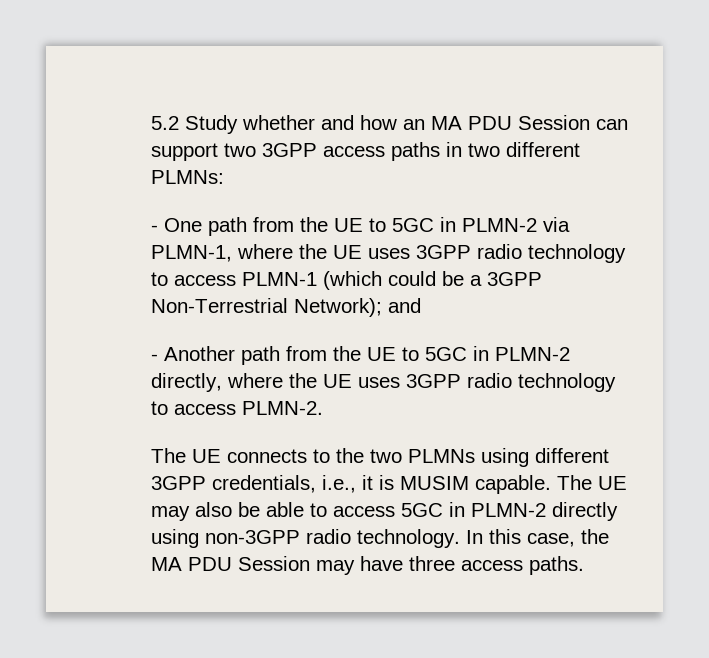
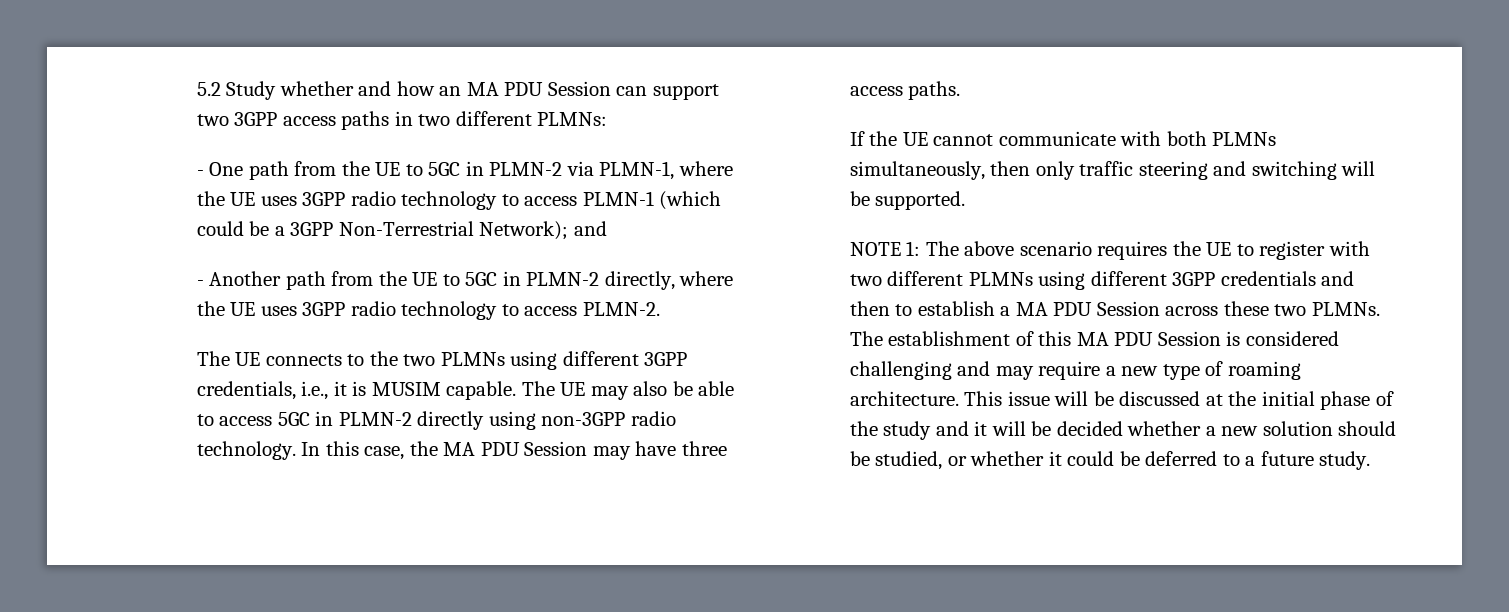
+ If the UE cannot communicate with both PLMNs simultaneously, then only traffic steering and switching will be supported.
+ NOTE 1: The above scenario requires the UE to register with two different PLMNs using different 3GPP credentials and then to establish a MA PDU Session across these two PLMNs. The establishment of this MA PDU Session is considered challenging and may require a new type of roaming architecture. This issue will be discussed at the initial phase of the study and it will be decided whether a new solution should be studied, or whether it could be deferred to a future study.

